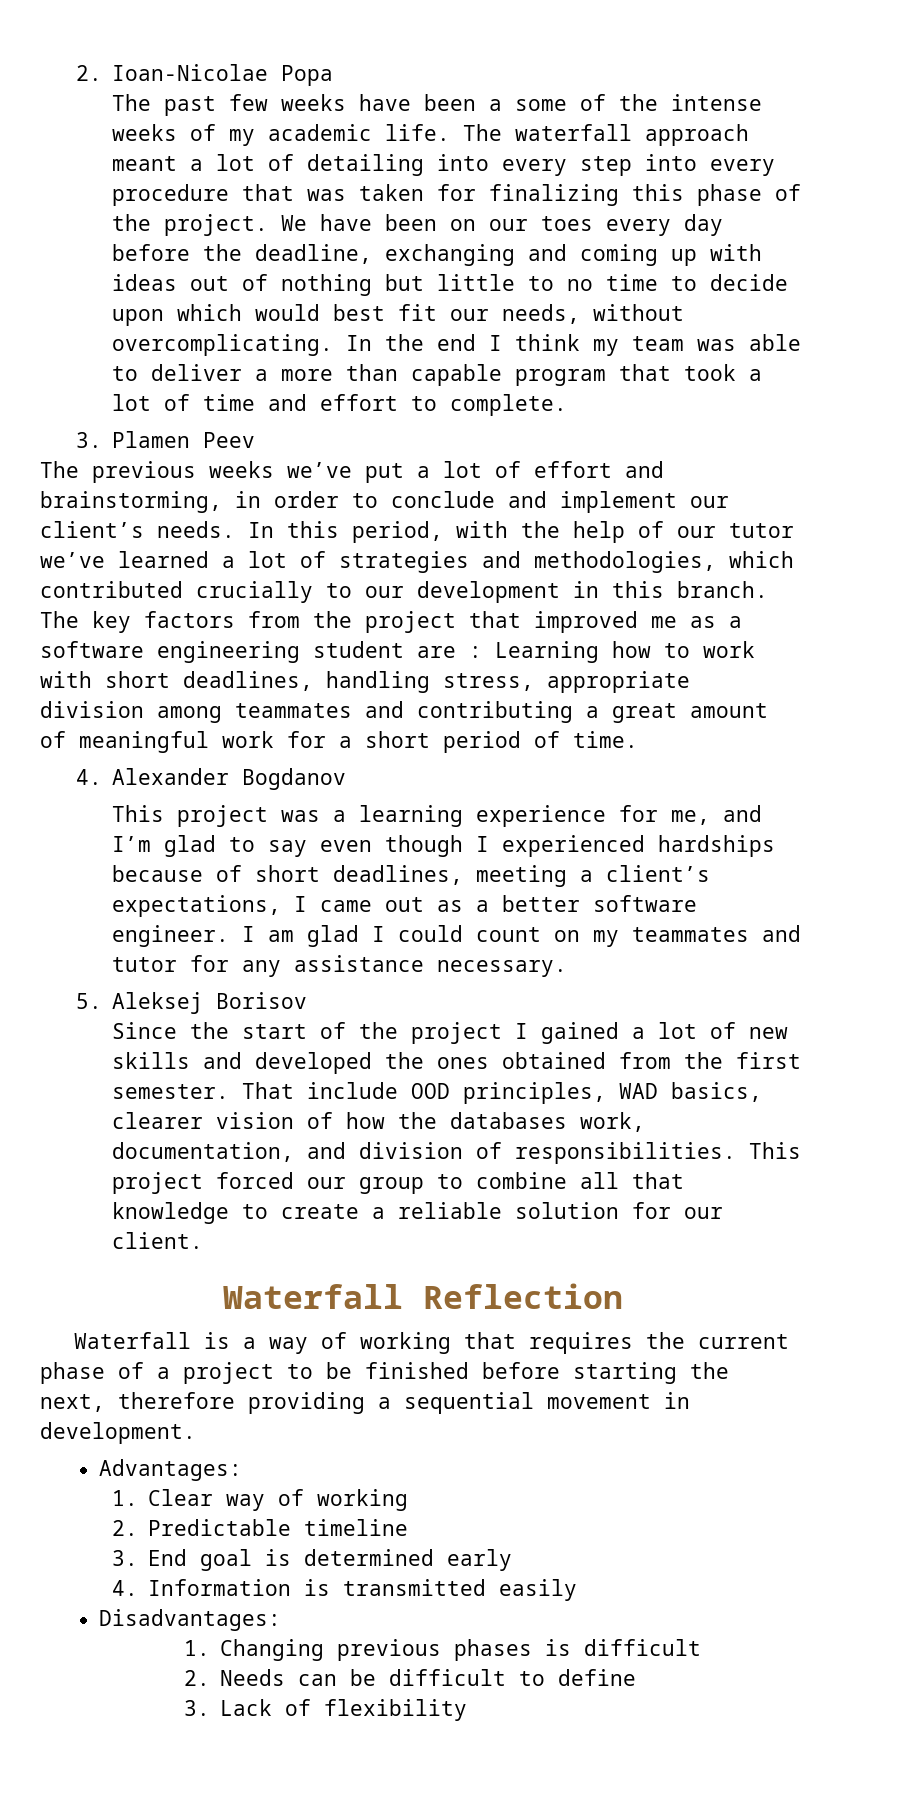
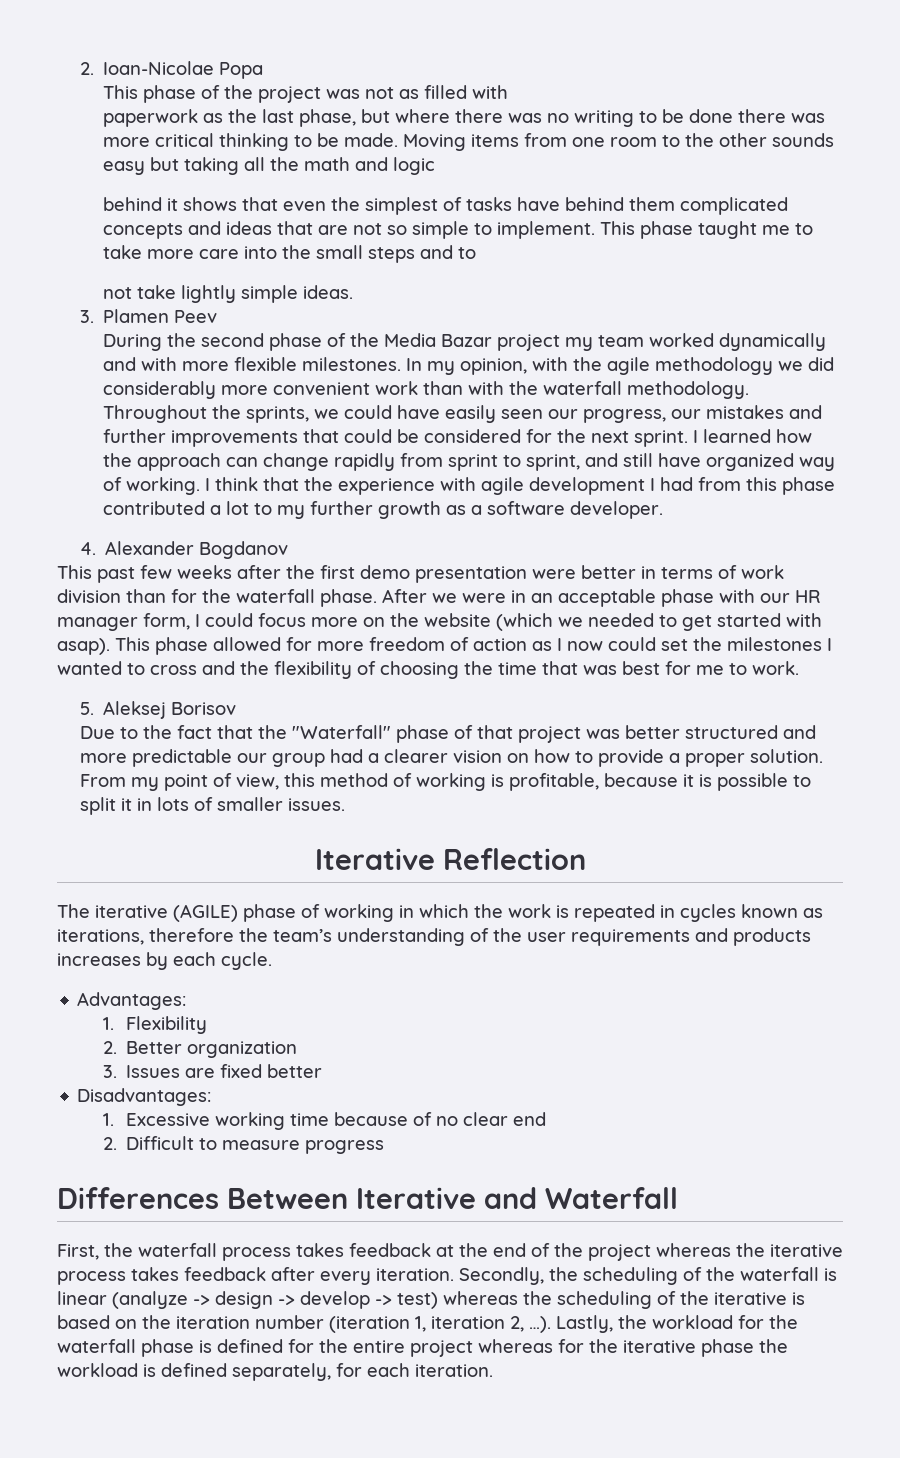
- The past few weeks have been a some of the intense weeks of my academic life. The waterfall approach meant a lot of detailing into every step into every procedure that was taken for finalizing this phase of the project. We have been on our toes every day before the deadline, exchanging and coming up with ideas out of nothing but little to no time to decide upon which would best fit our needs, without overcomplicating. In the end I think my team was able to deliver a more than capable program that took a lot of time and effort to complete.
+ This phase of the project was not as filled with
+ paperwork as the last phase, but where there was no writing to be done there was more critical thinking to be made. Moving items from one room to the other sounds easy but taking all the math and logic
+ behind it shows that even the simplest of tasks have behind them complicated concepts and ideas that are not so simple to implement. This phase taught me to take more care into the small steps and to
+ not take lightly simple ideas.
  3. Plamen Peev
- The previous weeks we’ve put a lot of effort and brainstorming, in order to conclude and implement our client’s needs. In this period, with the help of our tutor we’ve learned a lot of strategies and methodologies, which contributed crucially to our development in this branch. The key factors from the project that improved me as a software engineering student are : Learning how to work with short deadlines, handling stress, appropriate division among teammates and contributing a great amount of meaningful work for a short period of time.
+ During the second phase of the Media Bazar project my team worked dynamically and with more flexible milestones. In my opinion, with the agile methodology we did considerably more convenient work than with the waterfall methodology. Throughout the sprints, we could have easily seen our progress, our mistakes and further improvements that could be considered for the next sprint. I learned how the approach can change rapidly from sprint to sprint, and still have organized way of working. I think that the experience with agile development I had from this phase contributed a lot to my further growth as a software developer.
  4. Alexander Bogdanov
- This project was a learning experience for me, and I’m glad to say even though I experienced hardships because of short deadlines, meeting a client’s expectations, I came out as a better software engineer. I am glad I could count on my teammates and tutor for any assistance necessary.
+ This past few weeks after the first demo presentation were better in terms of work division than for the waterfall phase. After we were in an acceptable phase with our HR manager form, I could focus more on the website (which we needed to get started with asap). This phase allowed for more freedom of action as I now could set the milestones I wanted to cross and the flexibility of choosing the time that was best for me to work.
  5. Aleksej Borisov
- Since the start of the project I gained a lot of new skills and developed the ones obtained from the first semester. That include OOD principles, WAD basics, clearer vision of how the databases work, documentation, and division of responsibilities. This project forced our group to combine all that knowledge to create a reliable solution for our client.
- Waterfall Reflection
- Waterfall is a way of working that requires the current phase of a project to be finished before starting the next, therefore providing a sequential movement in development.
+ Due to the fact that the "Waterfall" phase of that project was better structured and more predictable our group had a clearer vision on how to provide a proper solution. From my point of view, this method of working is profitable, because it is possible to split it in lots of smaller issues.
+ Iterative Reflection
+ The iterative (AGILE) phase of working in which the work is repeated in cycles known as iterations, therefore the team’s understanding of the user requirements and products increases by each cycle.
  Advantages:
- 1. Clear way of working
- 2. Predictable timeline
- 3. End goal is determined early
- 4. Information is transmitted easily
+ 1. Flexibility
+ 2. Better organization
+ 3. Issues are fixed better
  Disadvantages:
- 1. Changing previous phases is difficult
- 2. Needs can be difficult to define
- 3. Lack of flexibility
+ 1. Excessive working time because of no clear end
+ 2. Difficult to measure progress
+ Differences Between Iterative and Waterfall
+ First, the waterfall process takes feedback at the end of the project whereas the iterative process takes feedback after every iteration. Secondly, the scheduling of the waterfall is linear (analyze -> design -> develop -> test) whereas the scheduling of the iterative is based on the iteration number (iteration 1, iteration 2, …). Lastly, the workload for the waterfall phase is defined for the entire project whereas for the iterative phase the workload is defined separately, for each iteration.

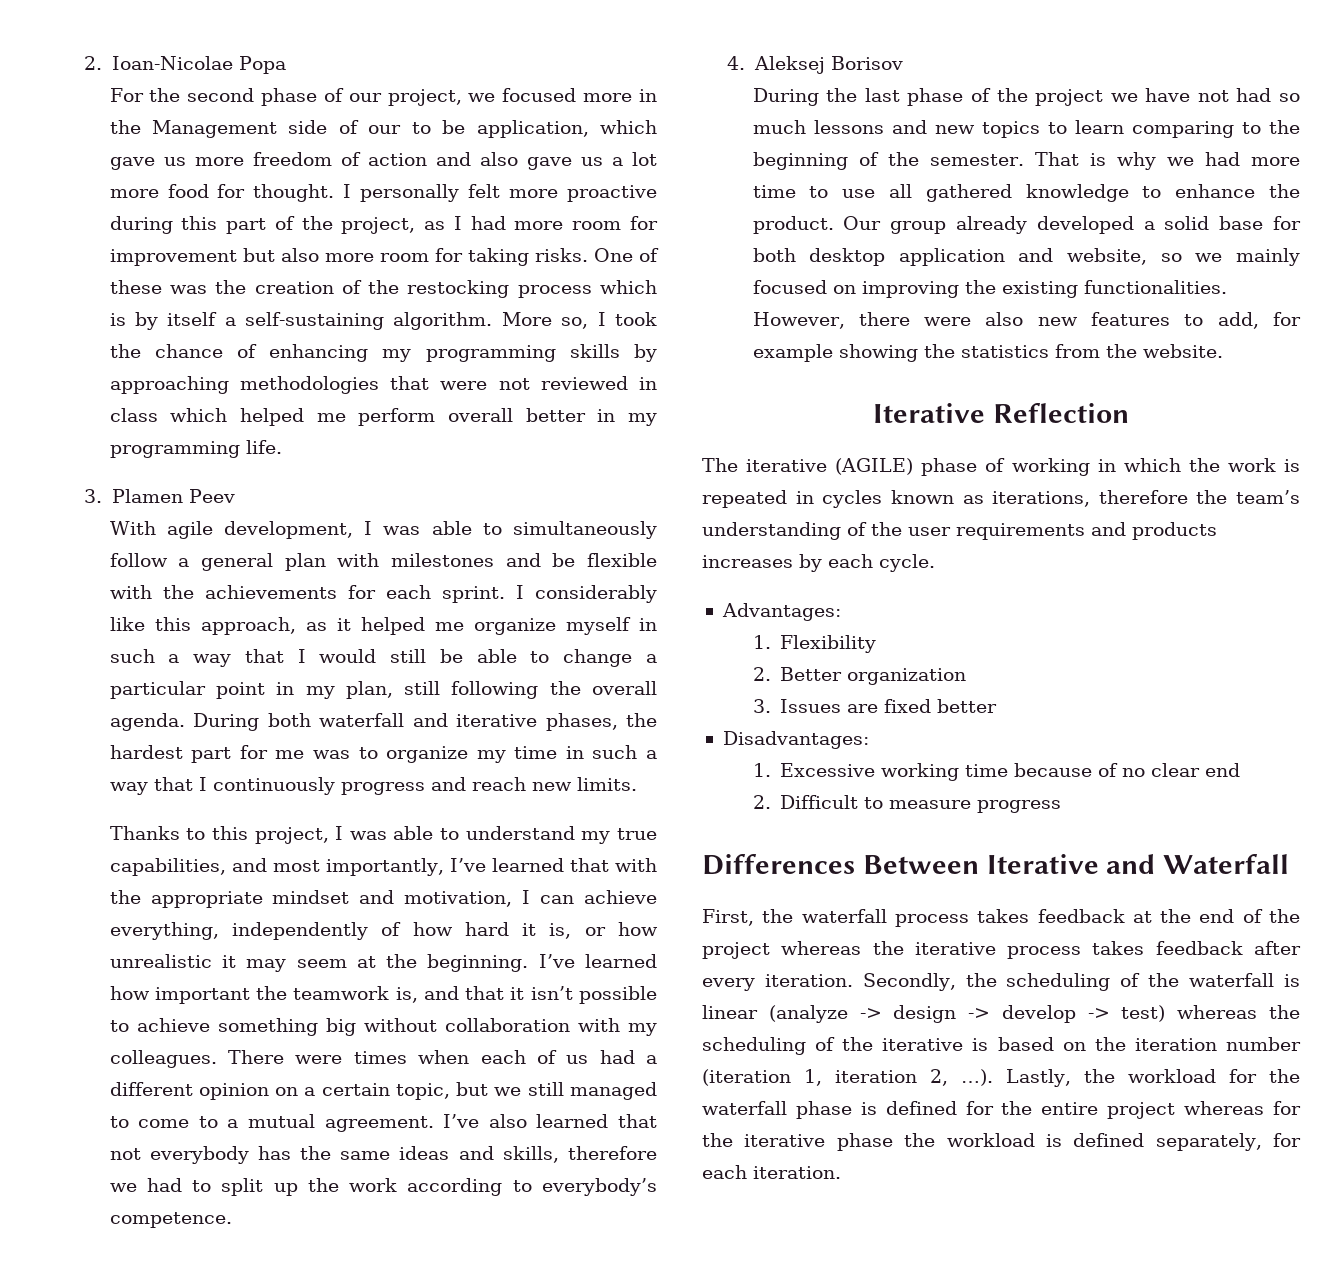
- This phase of the project was not as filled with
- paperwork as the last phase, but where there was no writing to be done there was more critical thinking to be made. Moving items from one room to the other sounds easy but taking all the math and logic
- behind it shows that even the simplest of tasks have behind them complicated concepts and ideas that are not so simple to implement. This phase taught me to take more care into the small steps and to
- not take lightly simple ideas.
+ For the second phase of our project, we focused more in the Management side of our to be application, which gave us more freedom of action and also gave us a lot more food for thought. I personally felt more proactive during this part of the project, as I had more room for improvement but also more room for taking risks. One of these was the creation of the restocking process which is by itself a self-sustaining algorithm. More so, I took the chance of enhancing my programming skills by approaching methodologies that were not reviewed in class which helped me perform overall better in my programming life.
  3. Plamen Peev
- During the second phase of the Media Bazar project my team worked dynamically and with more flexible milestones. In my opinion, with the agile methodology we did considerably more convenient work than with the waterfall methodology. Throughout the sprints, we could have easily seen our progress, our mistakes and further improvements that could be considered for the next sprint. I learned how the approach can change rapidly from sprint to sprint, and still have organized way of working. I think that the experience with agile development I had from this phase contributed a lot to my further growth as a software developer.
- 4. Alexander Bogdanov
- This past few weeks after the first demo presentation were better in terms of work division than for the waterfall phase. After we were in an acceptable phase with our HR manager form, I could focus more on the website (which we needed to get started with asap). This phase allowed for more freedom of action as I now could set the milestones I wanted to cross and the flexibility of choosing the time that was best for me to work.
- 5. Aleksej Borisov
- Due to the fact that the "Waterfall" phase of that project was better structured and more predictable our group had a clearer vision on how to provide a proper solution. From my point of view, this method of working is profitable, because it is possible to split it in lots of smaller issues.
+ With agile development, I was able to simultaneously follow a general plan with milestones and be flexible with the achievements for each sprint. I considerably like this approach, as it helped me organize myself in such a way that I would still be able to change a particular point in my plan, still following the overall agenda. During both waterfall and iterative phases, the hardest part for me was to organize my time in such a way that I continuously progress and reach new limits.
+ Thanks to this project, I was able to understand my true capabilities, and most importantly, I’ve learned that with the appropriate mindset and motivation, I can achieve everything, independently of how hard it is, or how unrealistic it may seem at the beginning. I’ve learned how important the teamwork is, and that it isn’t possible to achieve something big without collaboration with my colleagues. There were times when each of us had a different opinion on a certain topic, but we still managed to come to a mutual agreement. I’ve also learned that not everybody has the same ideas and skills, therefore we had to split up the work according to everybody’s competence.
+ 4. Aleksej Borisov
+ During the last phase of the project we have not had so much lessons and new topics to learn comparing to the beginning of the semester. That is why we had more time to use all gathered knowledge to enhance the product. Our group already developed a solid base for both desktop application and website, so we mainly focused on improving the existing functionalities. However, there were also new features to add, for example showing the statistics from the website.

